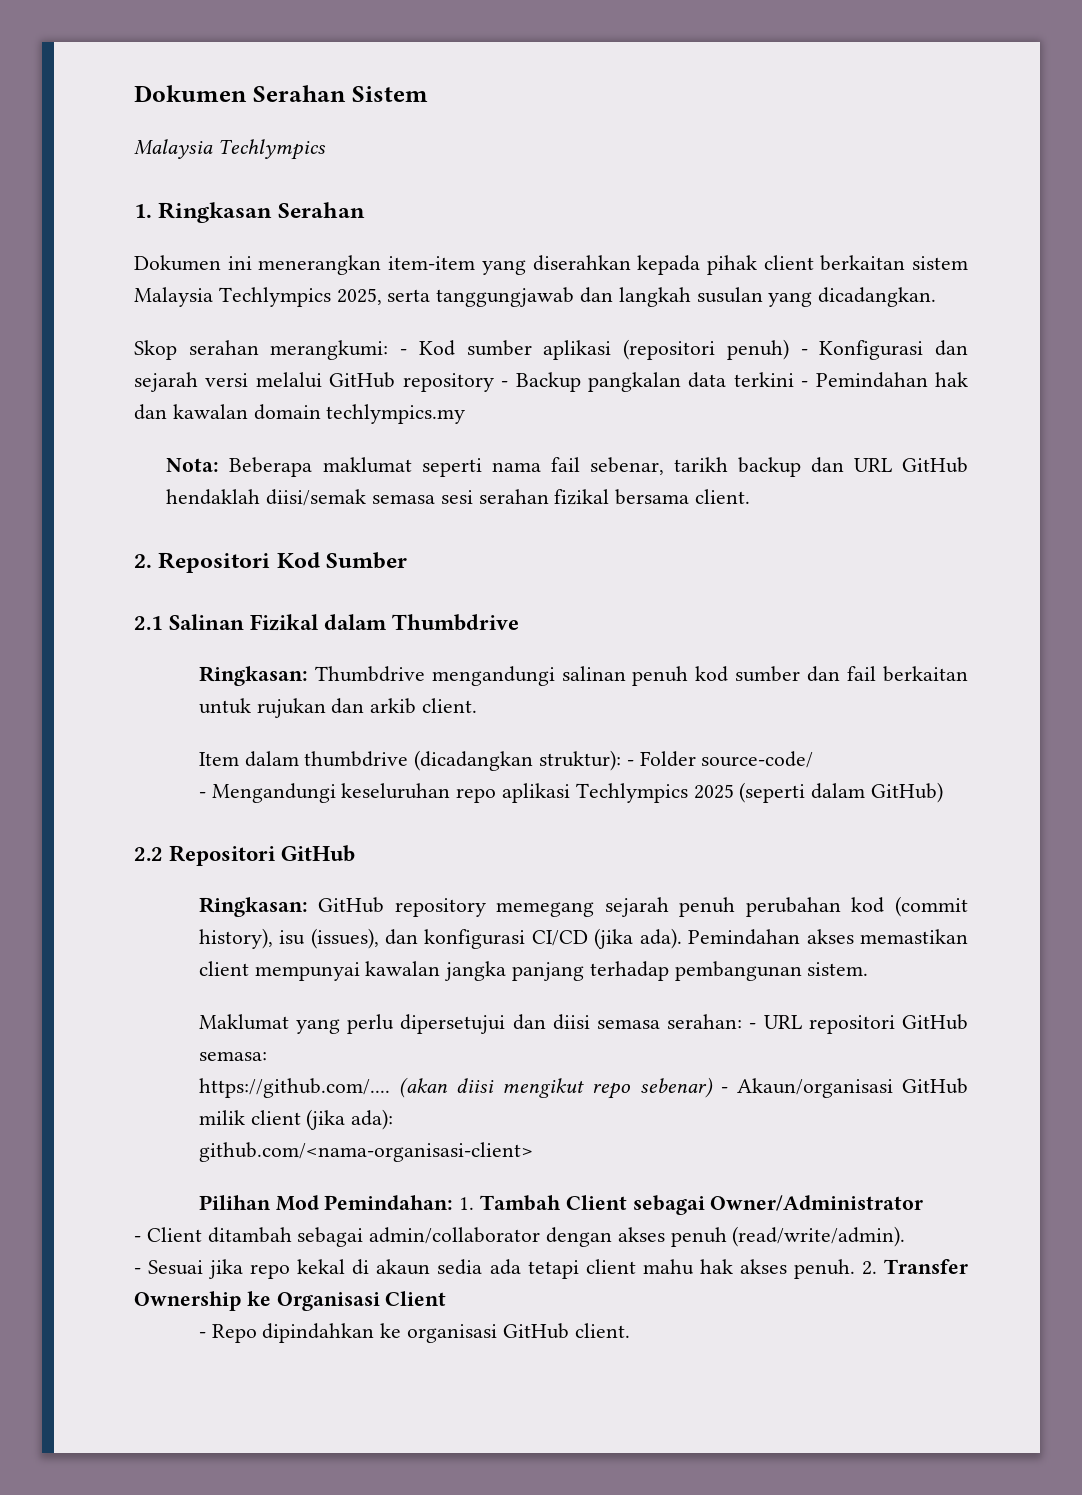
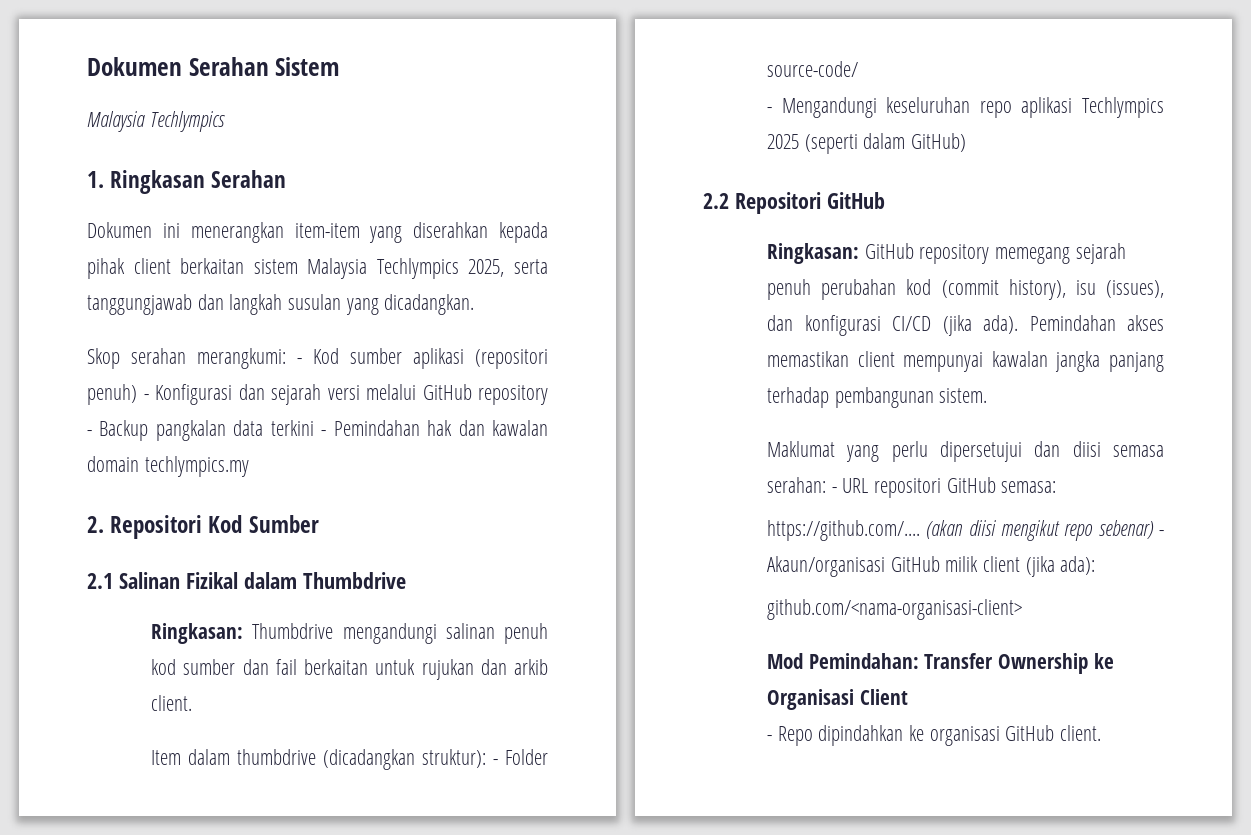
- Nota: Beberapa maklumat seperti nama fail sebenar, tarikh backup dan URL GitHub hendaklah diisi/semak semasa sesi serahan fizikal bersama client.
- Pilihan Mod Pemindahan: 1. Tambah Client sebagai Owner/Administrator
- - Client ditambah sebagai admin/collaborator dengan akses penuh (read/write/admin).
- - Sesuai jika repo kekal di akaun sedia ada tetapi client mahu hak akses penuh. 2. Transfer Ownership ke Organisasi Client
+ Mod Pemindahan: Transfer Ownership ke Organisasi Client

